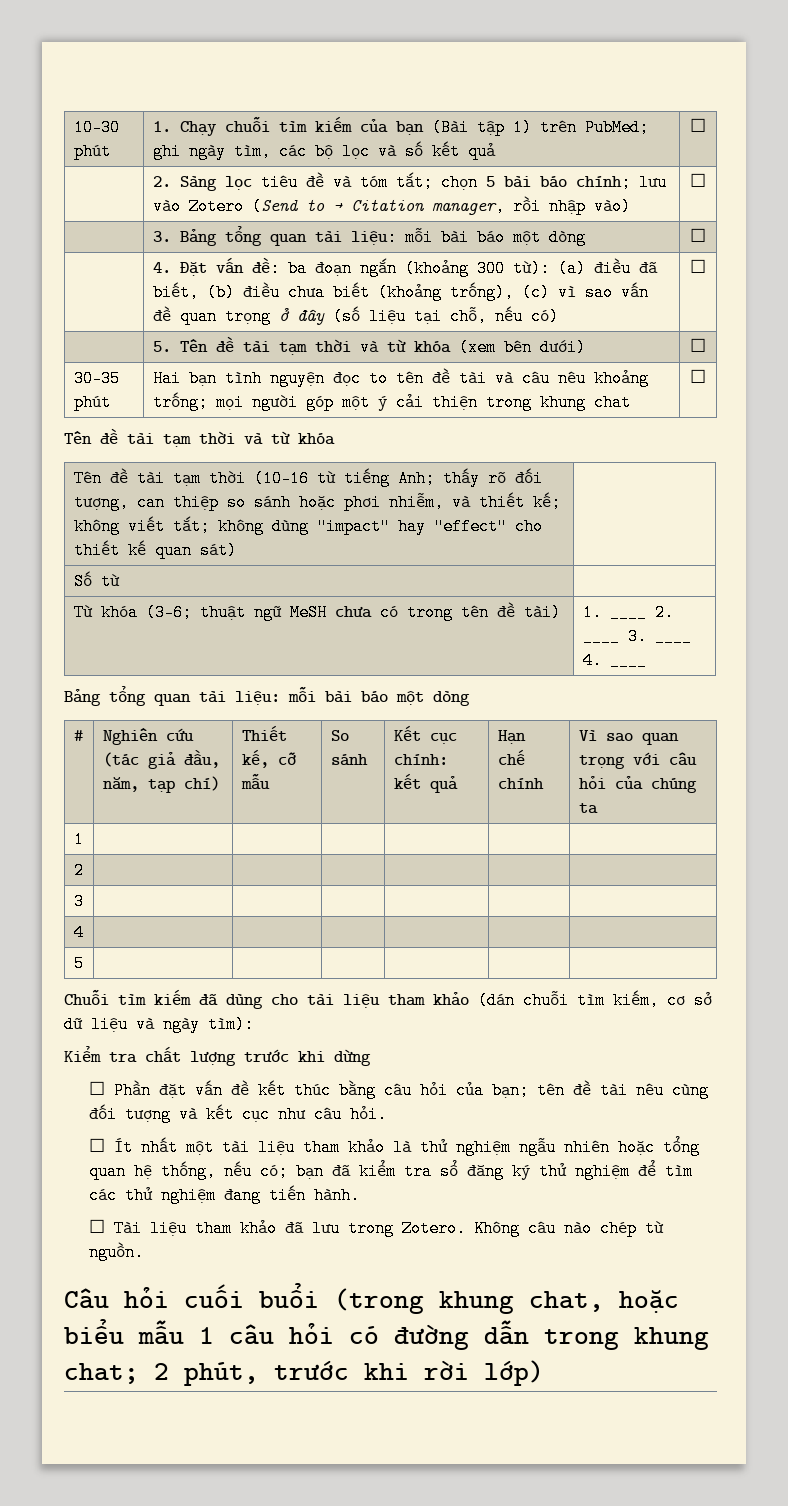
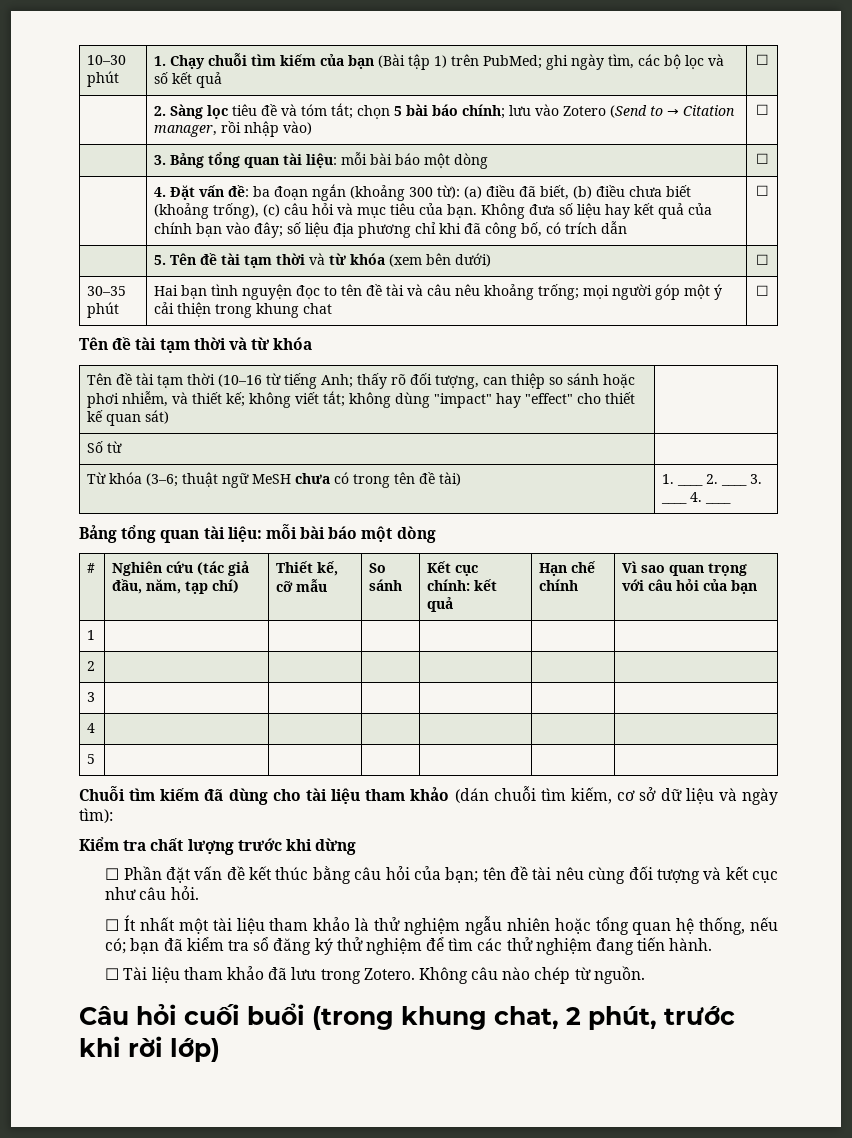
- 4. Đặt vấn đề: ba đoạn ngắn (khoảng 300 từ): (a) điều đã biết, (b) điều chưa biết (khoảng trống), (c) vì sao vấn đề quan trọng ở đây (số liệu tại chỗ, nếu có)
+ 4. Đặt vấn đề: ba đoạn ngắn (khoảng 300 từ): (a) điều đã biết, (b) điều chưa biết (khoảng trống), (c) câu hỏi và mục tiêu của bạn. Không đưa số liệu hay kết quả của chính bạn vào đây; số liệu địa phương chỉ khi đã công bố, có trích dẫn
- # | Nghiên cứu (tác giả đầu, năm, tạp chí) | Thiết kế, cỡ mẫu | So sánh | Kết cục chính: kết quả | Hạn chế chính | Vì sao quan trọng với câu hỏi của chúng ta
+ # | Nghiên cứu (tác giả đầu, năm, tạp chí) | Thiết kế, cỡ mẫu | So sánh | Kết cục chính: kết quả | Hạn chế chính | Vì sao quan trọng với câu hỏi của bạn
- Câu hỏi cuối buổi (trong khung chat, hoặc biểu mẫu 1 câu hỏi có đường dẫn trong khung chat; 2 phút, trước khi rời lớp)
+ Câu hỏi cuối buổi (trong khung chat, 2 phút, trước khi rời lớp)

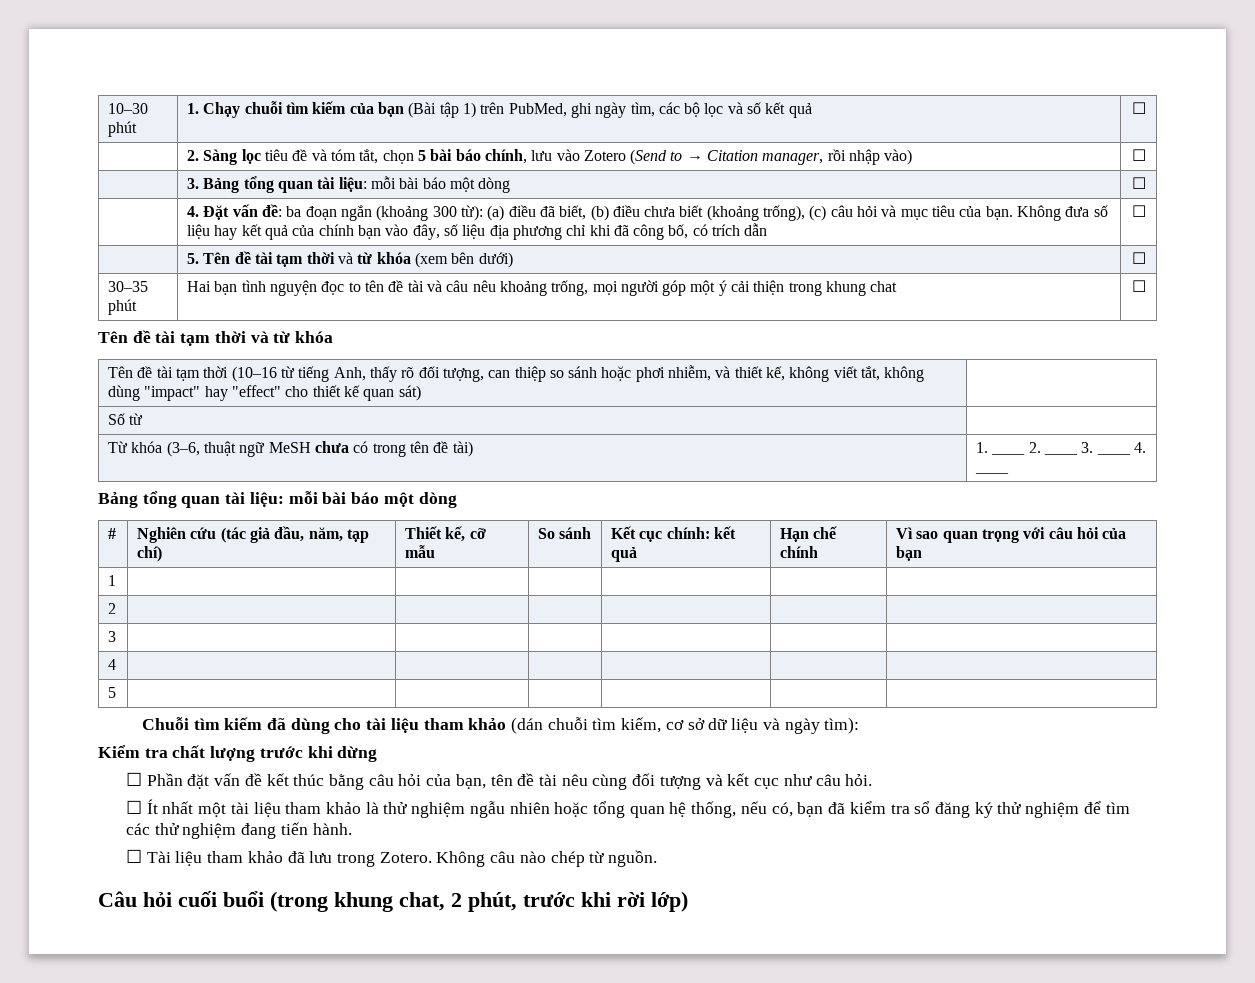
- 10–30 phút | 1. Chạy chuỗi tìm kiếm của bạn (Bài tập 1) trên PubMed; ghi ngày tìm, các bộ lọc và số kết quả | ☐
+ 10–30 phút | 1. Chạy chuỗi tìm kiếm của bạn (Bài tập 1) trên PubMed, ghi ngày tìm, các bộ lọc và số kết quả | ☐
- | 2. Sàng lọc tiêu đề và tóm tắt; chọn 5 bài báo chính; lưu vào Zotero (Send to → Citation manager, rồi nhập vào) | ☐
+ | 2. Sàng lọc tiêu đề và tóm tắt, chọn 5 bài báo chính, lưu vào Zotero (Send to → Citation manager, rồi nhập vào) | ☐
- Không đưa số liệu hay kết quả của chính bạn vào đây; số liệu địa phương chỉ khi đã công bố, có trích dẫn
+ Không đưa số liệu hay kết quả của chính bạn vào đây, số liệu địa phương chỉ khi đã công bố, có trích dẫn
- 30–35 phút | Hai bạn tình nguyện đọc to tên đề tài và câu nêu khoảng trống; mọi người góp một ý cải thiện trong khung chat | ☐
+ 30–35 phút | Hai bạn tình nguyện đọc to tên đề tài và câu nêu khoảng trống, mọi người góp một ý cải thiện trong khung chat | ☐
- Tên đề tài tạm thời (10–16 từ tiếng Anh; thấy rõ đối tượng, can thiệp so sánh hoặc phơi nhiễm, và thiết kế; không viết tắt; không dùng "impact" hay "effect" cho thiết kế quan sát) |
+ Tên đề tài tạm thời (10–16 từ tiếng Anh, thấy rõ đối tượng, can thiệp so sánh hoặc phơi nhiễm, và thiết kế, không viết tắt, không dùng "impact" hay "effect" cho thiết kế quan sát) |
- Từ khóa (3–6; thuật ngữ MeSH chưa có trong tên đề tài) | 1. ____ 2. ____ 3. ____ 4. ____
+ Từ khóa (3–6, thuật ngữ MeSH chưa có trong tên đề tài) | 1. ____ 2. ____ 3. ____ 4. ____
- ☐ Phần đặt vấn đề kết thúc bằng câu hỏi của bạn; tên đề tài nêu cùng đối tượng và kết cục như câu hỏi.
+ ☐ Phần đặt vấn đề kết thúc bằng câu hỏi của bạn, tên đề tài nêu cùng đối tượng và kết cục như câu hỏi.
- ☐ Ít nhất một tài liệu tham khảo là thử nghiệm ngẫu nhiên hoặc tổng quan hệ thống, nếu có; bạn đã kiểm tra sổ đăng ký thử nghiệm để tìm các thử nghiệm đang tiến hành.
+ ☐ Ít nhất một tài liệu tham khảo là thử nghiệm ngẫu nhiên hoặc tổng quan hệ thống, nếu có, bạn đã kiểm tra sổ đăng ký thử nghiệm để tìm các thử nghiệm đang tiến hành.

